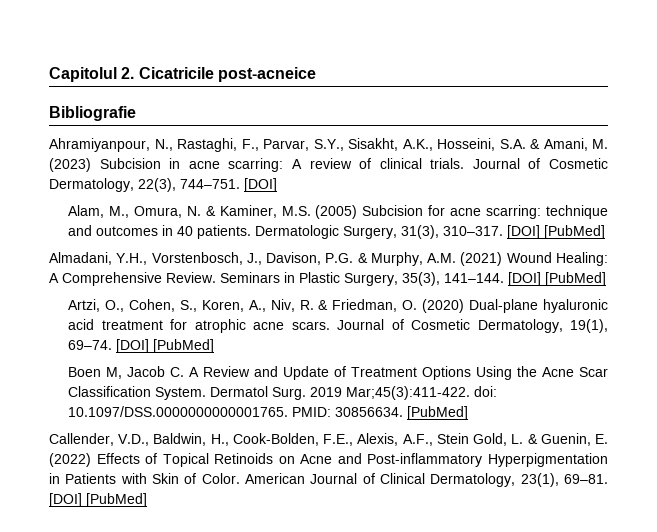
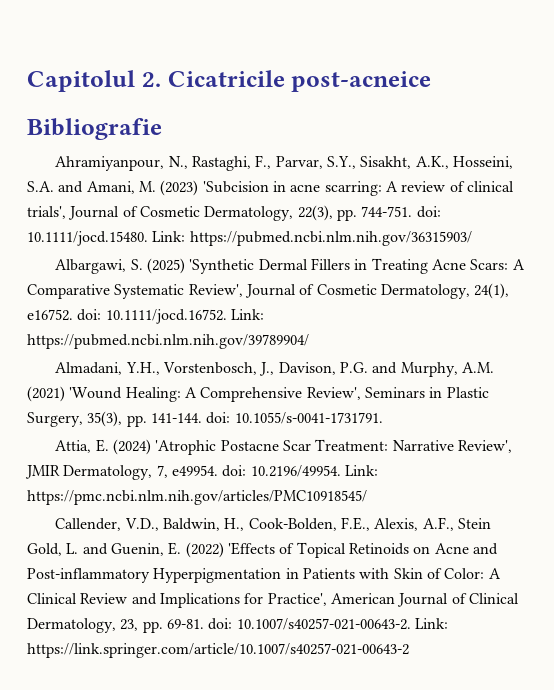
- Ahramiyanpour, N., Rastaghi, F., Parvar, S.Y., Sisakht, A.K., Hosseini, S.A. & Amani, M. (2023) Subcision in acne scarring: A review of clinical trials. Journal of Cosmetic Dermatology, 22(3), 744–751. [DOI]
- Alam, M., Omura, N. & Kaminer, M.S. (2005) Subcision for acne scarring: technique and outcomes in 40 patients. Dermatologic Surgery, 31(3), 310–317. [DOI] [PubMed]
+ Ahramiyanpour, N., Rastaghi, F., Parvar, S.Y., Sisakht, A.K., Hosseini, S.A. and Amani, M. (2023) 'Subcision in acne scarring: A review of clinical trials', Journal of Cosmetic Dermatology, 22(3), pp. 744-751. doi: 10.1111/jocd.15480. Link: https://pubmed.ncbi.nlm.nih.gov/36315903/
+ Albargawi, S. (2025) 'Synthetic Dermal Fillers in Treating Acne Scars: A Comparative Systematic Review', Journal of Cosmetic Dermatology, 24(1), e16752. doi: 10.1111/jocd.16752. Link: https://pubmed.ncbi.nlm.nih.gov/39789904/
- Almadani, Y.H., Vorstenbosch, J., Davison, P.G. & Murphy, A.M. (2021) Wound Healing: A Comprehensive Review. Seminars in Plastic Surgery, 35(3), 141–144. [DOI] [PubMed]
- Artzi, O., Cohen, S., Koren, A., Niv, R. & Friedman, O. (2020) Dual-plane hyaluronic acid treatment for atrophic acne scars. Journal of Cosmetic Dermatology, 19(1), 69–74. [DOI] [PubMed]
- Boen M, Jacob C. A Review and Update of Treatment Options Using the Acne Scar Classification System. Dermatol Surg. 2019 Mar;45(3):411-422. doi: 10.1097/DSS.0000000000001765. PMID: 30856634. [PubMed]
+ Almadani, Y.H., Vorstenbosch, J., Davison, P.G. and Murphy, A.M. (2021) 'Wound Healing: A Comprehensive Review', Seminars in Plastic Surgery, 35(3), pp. 141-144. doi: 10.1055/s-0041-1731791.
+ Attia, E. (2024) 'Atrophic Postacne Scar Treatment: Narrative Review', JMIR Dermatology, 7, e49954. doi: 10.2196/49954. Link: https://pmc.ncbi.nlm.nih.gov/articles/PMC10918545/
- Callender, V.D., Baldwin, H., Cook-Bolden, F.E., Alexis, A.F., Stein Gold, L. & Guenin, E. (2022) Effects of Topical Retinoids on Acne and Post-inflammatory Hyperpigmentation in Patients with Skin of Color. American Journal of Clinical Dermatology, 23(1), 69–81. [DOI] [PubMed]
+ Callender, V.D., Baldwin, H., Cook-Bolden, F.E., Alexis, A.F., Stein Gold, L. and Guenin, E. (2022) 'Effects of Topical Retinoids on Acne and Post-inflammatory Hyperpigmentation in Patients with Skin of Color: A Clinical Review and Implications for Practice', American Journal of Clinical Dermatology, 23, pp. 69-81. doi: 10.1007/s40257-021-00643-2. Link: https://link.springer.com/article/10.1007/s40257-021-00643-2

